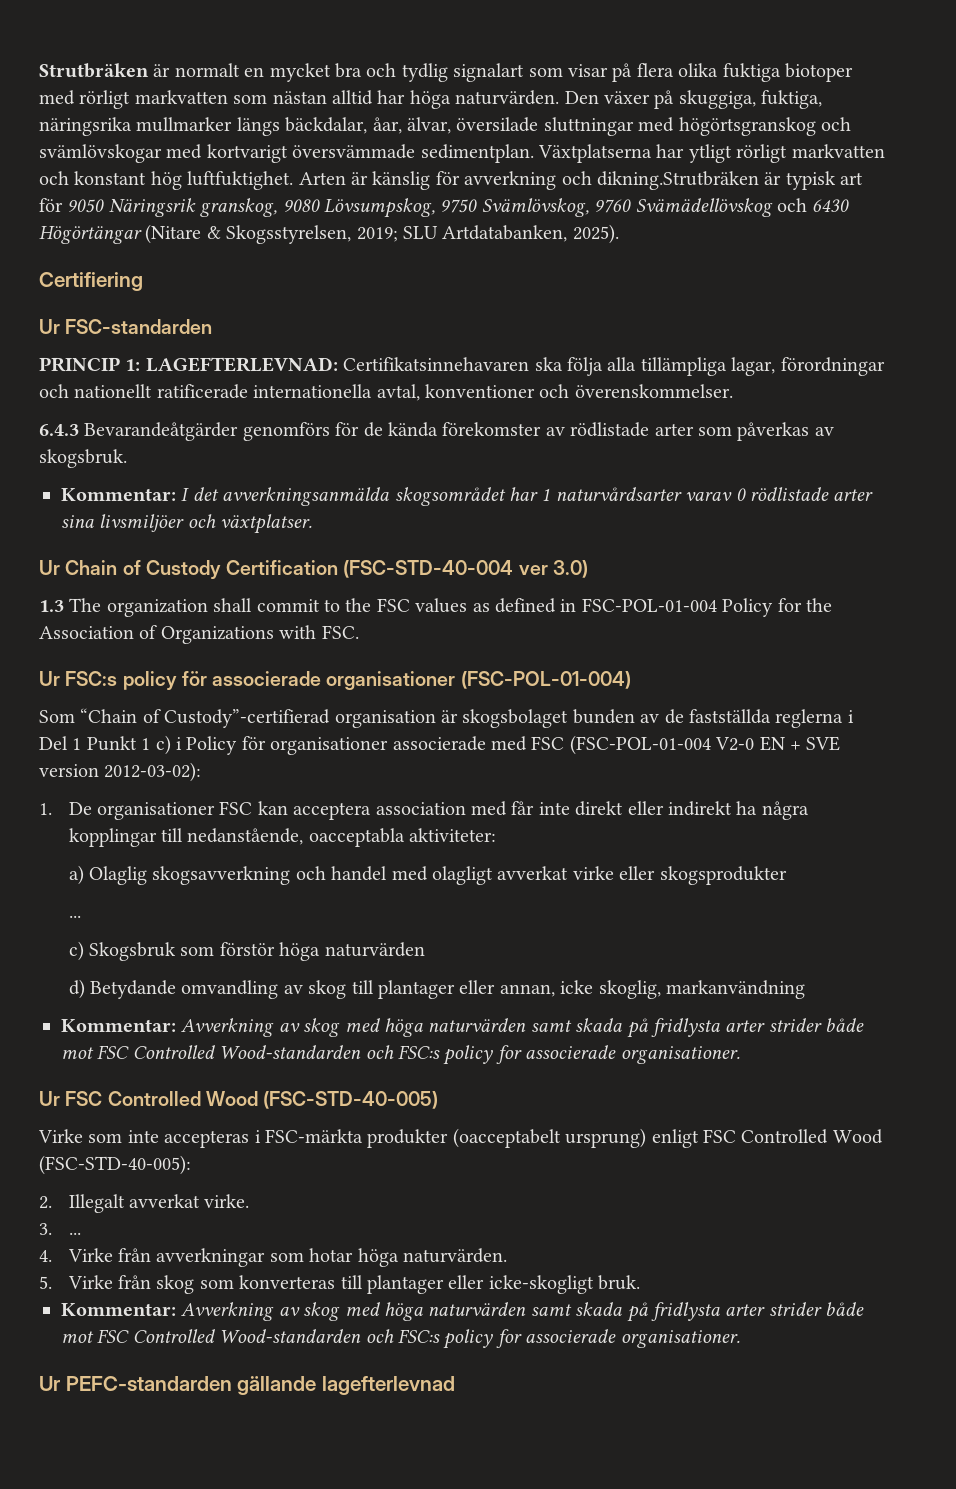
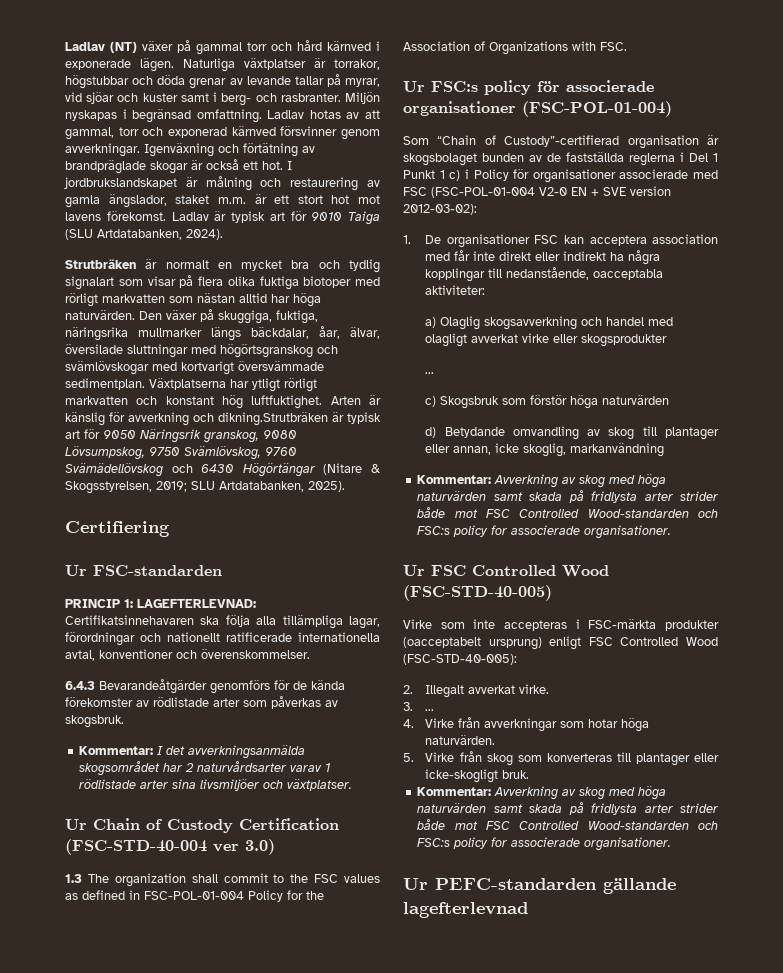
+ Ladlav (NT) växer på gammal torr och hård kärnved i exponerade lägen. Naturliga växtplatser är torrakor, högstubbar och döda grenar av levande tallar på myrar, vid sjöar och kuster samt i berg- och rasbranter. Miljön nyskapas i begränsad omfattning. Ladlav hotas av att gammal, torr och exponerad kärnved försvinner genom avverkningar. Igenväxning och förtätning av brandpräglade skogar är också ett hot. I jordbrukslandskapet är målning och restaurering av gamla ängslador, staket m.m. är ett stort hot mot lavens förekomst. Ladlav är typisk art för 9010 Taiga (SLU Artdatabanken, 2024).
- Kommentar: I det avverkningsanmälda skogsområdet har 1 naturvårdsarter varav 0 rödlistade arter sina livsmiljöer och växtplatser.
+ Kommentar: I det avverkningsanmälda skogsområdet har 2 naturvårdsarter varav 1 rödlistade arter sina livsmiljöer och växtplatser.

